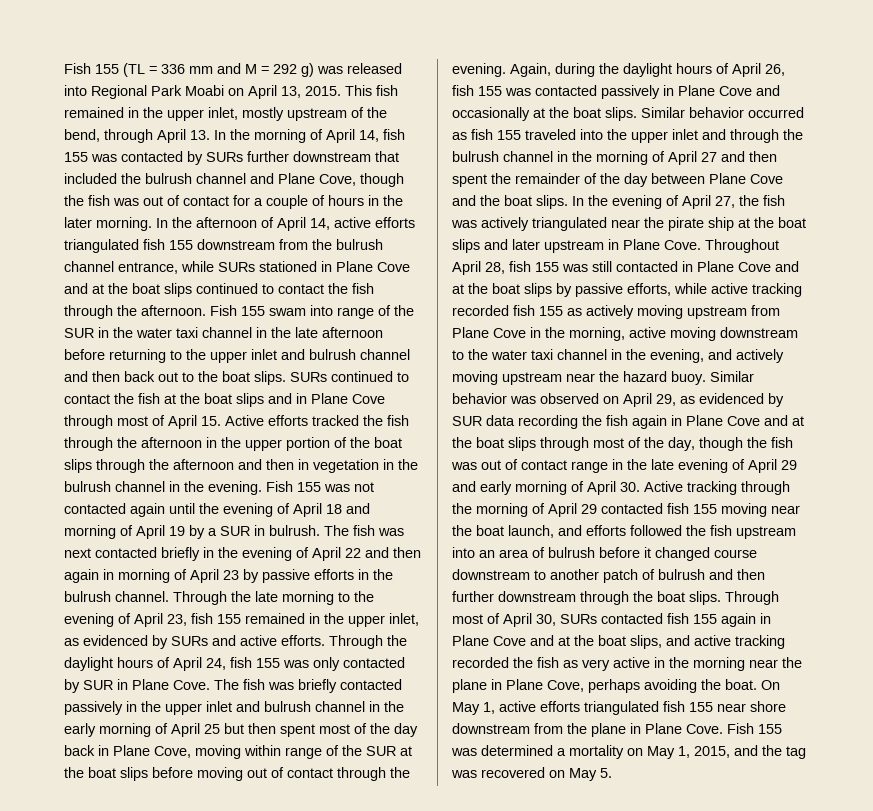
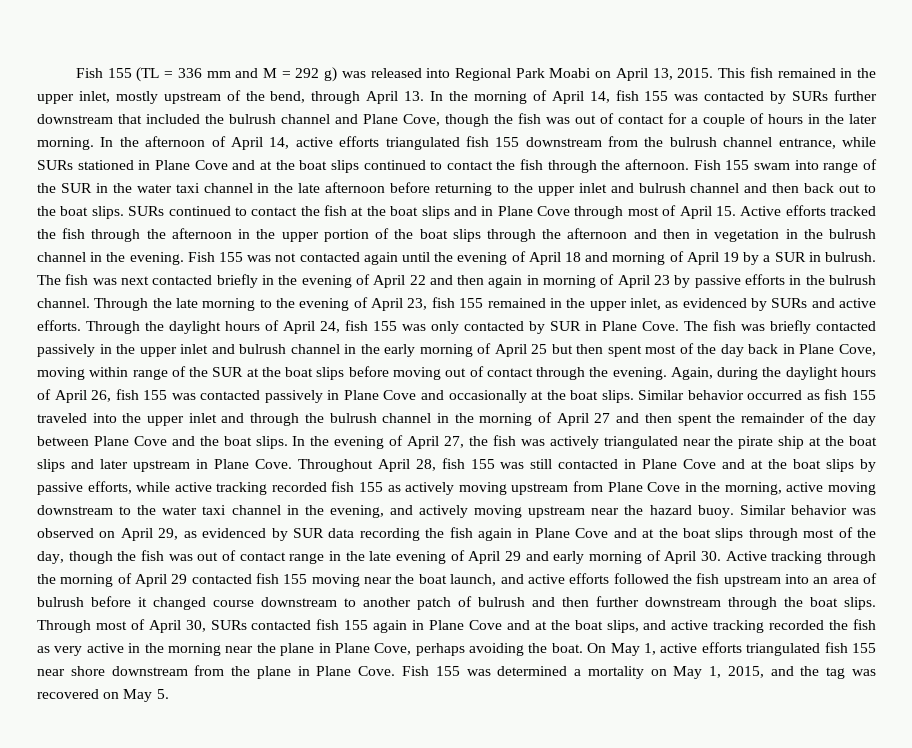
- Similar behavior was observed on April 29, as evidenced by SUR data recording the fish again in Plane Cove and at the boat slips through most of the day, though the fish was out of contact range in the late evening of April 29 and early morning of April 30. Active tracking through the morning of April 29 contacted fish 155 moving near the boat launch, and efforts followed the fish upstream into an area of bulrush before it changed course downstream to another patch of bulrush and then further downstream through the boat slips.
+ Similar behavior was observed on April 29, as evidenced by SUR data recording the fish again in Plane Cove and at the boat slips through most of the day, though the fish was out of contact range in the late evening of April 29 and early morning of April 30. Active tracking through the morning of April 29 contacted fish 155 moving near the boat launch, and active efforts followed the fish upstream into an area of bulrush before it changed course downstream to another patch of bulrush and then further downstream through the boat slips.

